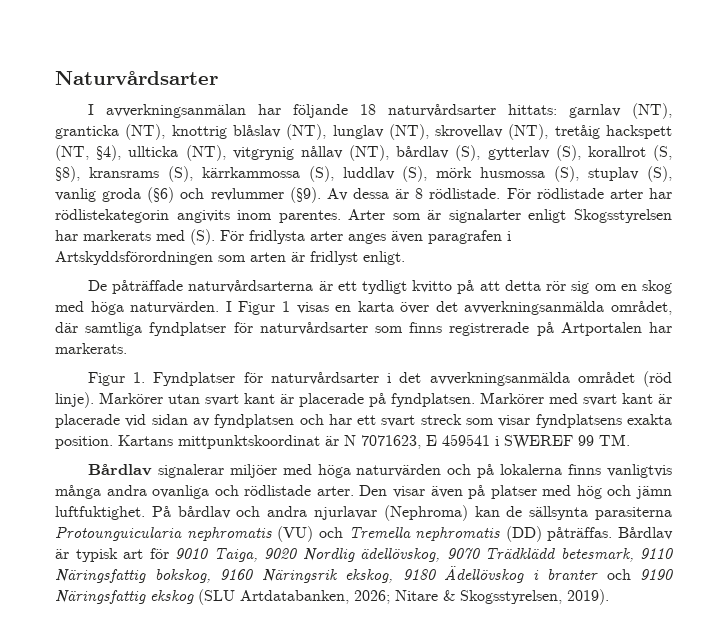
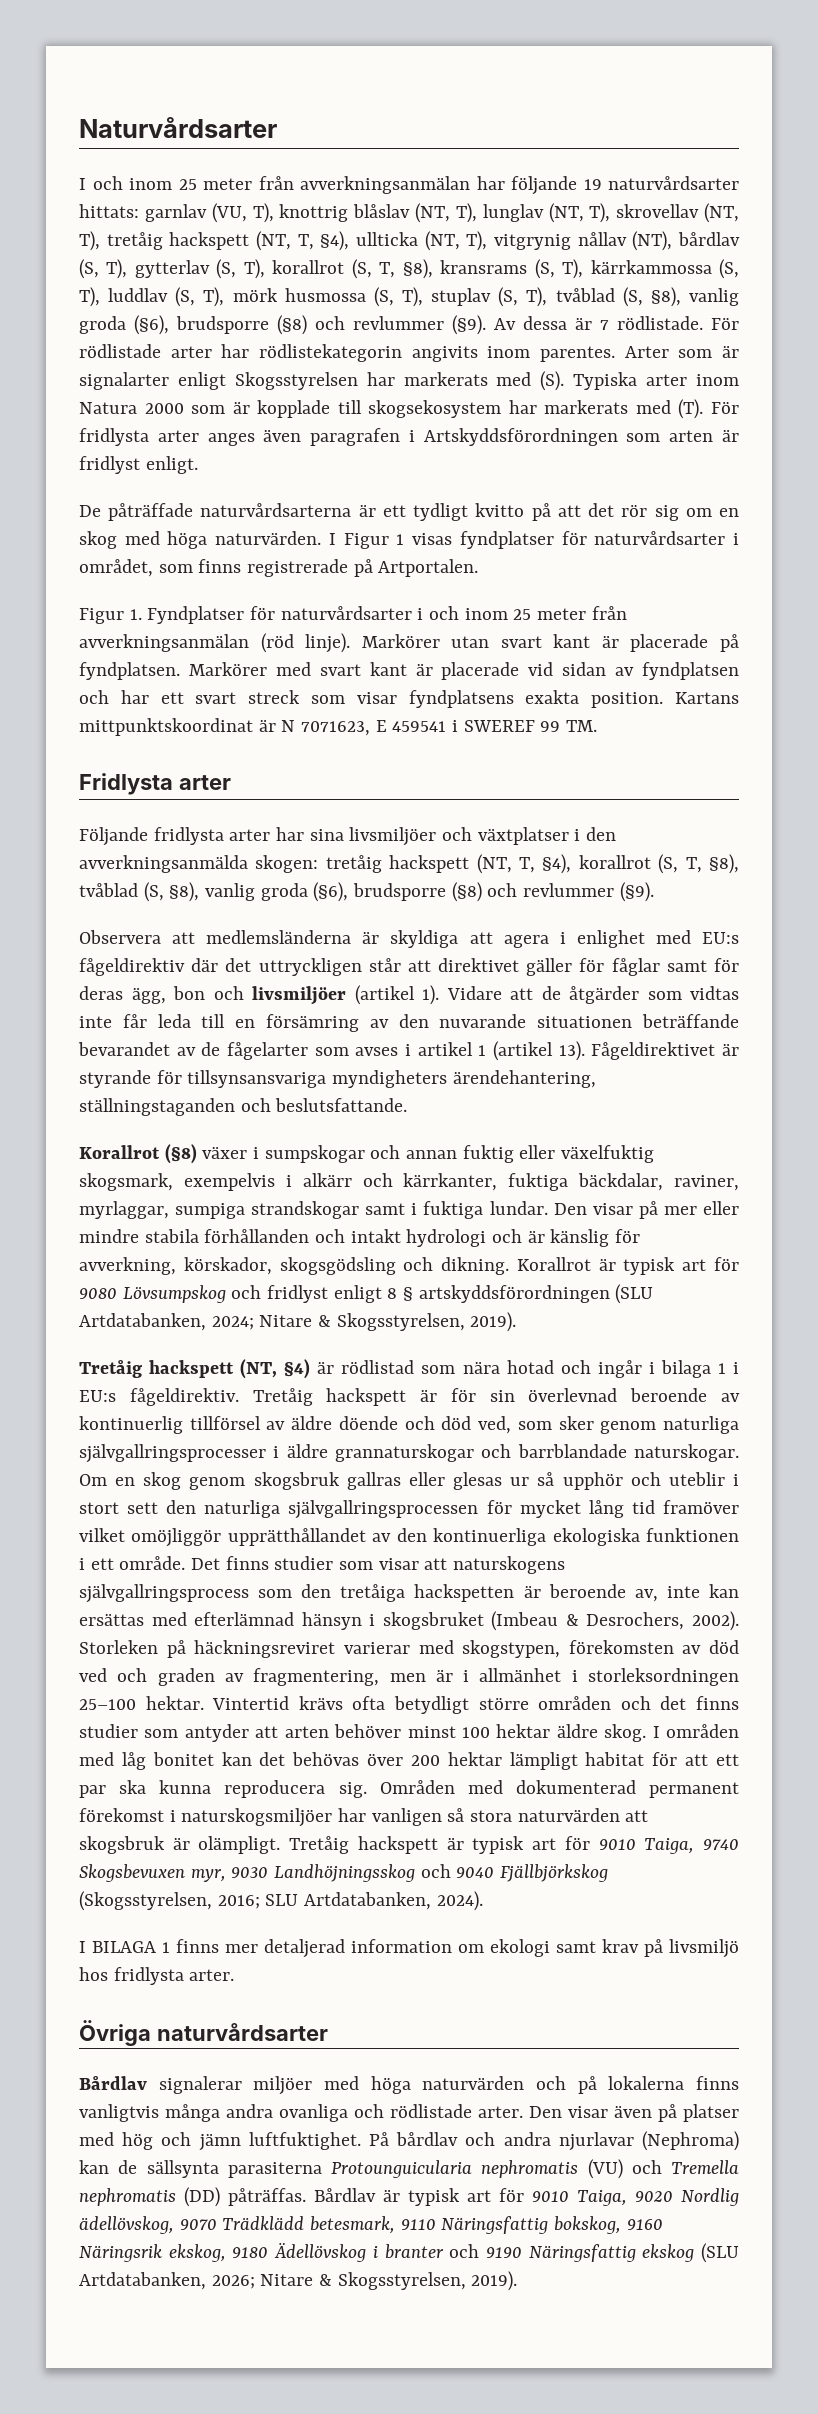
- I avverkningsanmälan har följande 18 naturvårdsarter hittats: garnlav (NT), granticka (NT), knottrig blåslav (NT), lunglav (NT), skrovellav (NT), tretåig hackspett (NT, §4), ullticka (NT), vitgrynig nållav (NT), bårdlav (S), gytterlav (S), korallrot (S, §8), kransrams (S), kärrkammossa (S), luddlav (S), mörk husmossa (S), stuplav (S), vanlig groda (§6) och revlummer (§9).
+ I och inom 25 meter från avverkningsanmälan har följande 19 naturvårdsarter hittats: garnlav (VU, T), knottrig blåslav (NT, T), lunglav (NT, T), skrovellav (NT, T), tretåig hackspett (NT, T, §4), ullticka (NT, T), vitgrynig nållav (NT), bårdlav (S, T), gytterlav (S, T), korallrot (S, T, §8), kransrams (S, T), kärrkammossa (S, T), luddlav (S, T), mörk husmossa (S, T), stuplav (S, T), tvåblad (S, §8), vanlig groda (§6), brudsporre (§8) och revlummer (§9).
- Av dessa är 8 rödlistade.
+ Av dessa är 7 rödlistade.
- Arter som är signalarter enligt Skogsstyrelsen har markerats med (S). För fridlysta arter anges även paragrafen i Artskyddsförordningen som arten är fridlyst enligt.
+ Arter som är signalarter enligt Skogsstyrelsen har markerats med (S). Typiska arter inom Natura 2000 som är kopplade till skogsekosystem har markerats med (T). För fridlysta arter anges även paragrafen i Artskyddsförordningen som arten är fridlyst enligt.
- De påträffade naturvårdsarterna är ett tydligt kvitto på att detta rör sig om en skog med höga naturvärden.
+ De påträffade naturvårdsarterna är ett tydligt kvitto på att det rör sig om en skog med höga naturvärden.
- I Figur 1 visas en karta över det avverkningsanmälda området, där samtliga fyndplatser för naturvårdsarter som finns registrerade på Artportalen har markerats.
+ I Figur 1 visas fyndplatser för naturvårdsarter i området, som finns registrerade på Artportalen.
- Figur 1. Fyndplatser för naturvårdsarter i det avverkningsanmälda området (röd linje).
+ Figur 1. Fyndplatser för naturvårdsarter i och inom 25 meter från avverkningsanmälan (röd linje).
+ Fridlysta arter
+ Följande fridlysta arter har sina livsmiljöer och växtplatser i den avverkningsanmälda skogen: tretåig hackspett (NT, T, §4), korallrot (S, T, §8), tvåblad (S, §8), vanlig groda (§6), brudsporre (§8) och revlummer (§9).
+ Observera att medlemsländerna är skyldiga att agera i enlighet med EU:s fågeldirektiv där det uttryckligen står att direktivet gäller för fåglar samt för deras ägg, bon och livsmiljöer (artikel 1). Vidare att de åtgärder som vidtas inte får leda till en försämring av den nuvarande situationen beträffande bevarandet av de fågelarter som avses i artikel 1 (artikel 13). Fågeldirektivet är styrande för tillsynsansvariga myndigheters ärendehantering, ställningstaganden och beslutsfattande.
+ Korallrot (§8) växer i sumpskogar och annan fuktig eller växelfuktig skogsmark, exempelvis i alkärr och kärrkanter, fuktiga bäckdalar, raviner, myrlaggar, sumpiga strandskogar samt i fuktiga lundar. Den visar på mer eller mindre stabila förhållanden och intakt hydrologi och är känslig för avverkning, körskador, skogsgödsling och dikning. Korallrot är typisk art för 9080 Lövsumpskog och fridlyst enligt 8 § artskyddsförordningen (SLU Artdatabanken, 2024; Nitare & Skogsstyrelsen, 2019).
+ Tretåig hackspett (NT, §4) är rödlistad som nära hotad och ingår i bilaga 1 i EU:s fågeldirektiv. Tretåig hackspett är för sin överlevnad beroende av kontinuerlig tillförsel av äldre döende och död ved, som sker genom naturliga självgallringsprocesser i äldre grannaturskogar och barrblandade naturskogar. Om en skog genom skogsbruk gallras eller glesas ur så upphör och uteblir i stort sett den naturliga självgallringsprocessen för mycket lång tid framöver vilket omöjliggör upprätthållandet av den kontinuerliga ekologiska funktionen i ett område. Det finns studier som visar att naturskogens självgallringsprocess som den tretåiga hackspetten är beroende av, inte kan ersättas med efterlämnad hänsyn i skogsbruket (Imbeau & Desrochers, 2002). Storleken på häckningsreviret varierar med skogstypen, förekomsten av död ved och graden av fragmentering, men är i allmänhet i storleksordningen 25–100 hektar. Vintertid krävs ofta betydligt större områden och det finns studier som antyder att arten behöver minst 100 hektar äldre skog. I områden med låg bonitet kan det behövas över 200 hektar lämpligt habitat för att ett par ska kunna reproducera sig. Områden med dokumenterad permanent förekomst i naturskogsmiljöer har vanligen så stora naturvärden att skogsbruk är olämpligt. Tretåig hackspett är typisk art för 9010 Taiga, 9740 Skogsbevuxen myr, 9030 Landhöjningsskog och 9040 Fjällbjörkskog (Skogsstyrelsen, 2016; SLU Artdatabanken, 2024).
+ I BILAGA 1 finns mer detaljerad information om ekologi samt krav på livsmiljö hos fridlysta arter.
+ Övriga naturvårdsarter

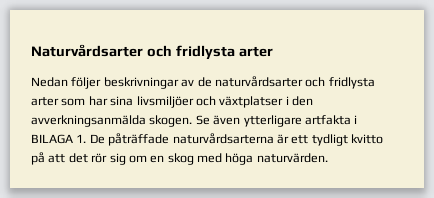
- Naturvårdsarter
- I och inom 25 meter från avverkningsanmälan har följande 19 naturvårdsarter hittats: garnlav (VU, T), knottrig blåslav (NT, T), lunglav (NT, T), skrovellav (NT, T), tretåig hackspett (NT, T, §4), ullticka (NT, T), vitgrynig nållav (NT), bårdlav (S, T), gytterlav (S, T), korallrot (S, T, §8), kransrams (S, T), kärrkammossa (S, T), luddlav (S, T), mörk husmossa (S, T), stuplav (S, T), tvåblad (S, §8), vanlig groda (§6), brudsporre (§8) och revlummer (§9). Av dessa är 7 rödlistade. För rödlistade arter har rödlistekategorin angivits inom parentes. Arter som är signalarter enligt Skogsstyrelsen har markerats med (S). Typiska arter inom Natura 2000 som är kopplade till skogsekosystem har markerats med (T). För fridlysta arter anges även paragrafen i Artskyddsförordningen som arten är fridlyst enligt.
- De påträffade naturvårdsarterna är ett tydligt kvitto på att det rör sig om en skog med höga naturvärden. I Figur 1 visas fyndplatser för naturvårdsarter i området, som finns registrerade på Artportalen.
- Figur 1. Fyndplatser för naturvårdsarter i och inom 25 meter från avverkningsanmälan (röd linje). Markörer utan svart kant är placerade på fyndplatsen. Markörer med svart kant är placerade vid sidan av fyndplatsen och har ett svart streck som visar fyndplatsens exakta position. Kartans mittpunktskoordinat är N 7071623, E 459541 i SWEREF 99 TM.
- Fridlysta arter
- Följande fridlysta arter har sina livsmiljöer och växtplatser i den avverkningsanmälda skogen: tretåig hackspett (NT, T, §4), korallrot (S, T, §8), tvåblad (S, §8), vanlig groda (§6), brudsporre (§8) och revlummer (§9).
- Observera att medlemsländerna är skyldiga att agera i enlighet med EU:s fågeldirektiv där det uttryckligen står att direktivet gäller för fåglar samt för deras ägg, bon och livsmiljöer (artikel 1). Vidare att de åtgärder som vidtas inte får leda till en försämring av den nuvarande situationen beträffande bevarandet av de fågelarter som avses i artikel 1 (artikel 13). Fågeldirektivet är styrande för tillsynsansvariga myndigheters ärendehantering, ställningstaganden och beslutsfattande.
- Korallrot (§8) växer i sumpskogar och annan fuktig eller växelfuktig skogsmark, exempelvis i alkärr och kärrkanter, fuktiga bäckdalar, raviner, myrlaggar, sumpiga strandskogar samt i fuktiga lundar. Den visar på mer eller mindre stabila förhållanden och intakt hydrologi och är känslig för avverkning, körskador, skogsgödsling och dikning. Korallrot är typisk art för 9080 Lövsumpskog och fridlyst enligt 8 § artskyddsförordningen (SLU Artdatabanken, 2024; Nitare & Skogsstyrelsen, 2019).
- Tretåig hackspett (NT, §4) är rödlistad som nära hotad och ingår i bilaga 1 i EU:s fågeldirektiv. Tretåig hackspett är för sin överlevnad beroende av kontinuerlig tillförsel av äldre döende och död ved, som sker genom naturliga självgallringsprocesser i äldre grannaturskogar och barrblandade naturskogar. Om en skog genom skogsbruk gallras eller glesas ur så upphör och uteblir i stort sett den naturliga självgallringsprocessen för mycket lång tid framöver vilket omöjliggör upprätthållandet av den kontinuerliga ekologiska funktionen i ett område. Det finns studier som visar att naturskogens självgallringsprocess som den tretåiga hackspetten är beroende av, inte kan ersättas med efterlämnad hänsyn i skogsbruket (Imbeau & Desrochers, 2002). Storleken på häckningsreviret varierar med skogstypen, förekomsten av död ved och graden av fragmentering, men är i allmänhet i storleksordningen 25–100 hektar. Vintertid krävs ofta betydligt större områden och det finns studier som antyder att arten behöver minst 100 hektar äldre skog. I områden med låg bonitet kan det behövas över 200 hektar lämpligt habitat för att ett par ska kunna reproducera sig. Områden med dokumenterad permanent förekomst i naturskogsmiljöer har vanligen så stora naturvärden att skogsbruk är olämpligt. Tretåig hackspett är typisk art för 9010 Taiga, 9740 Skogsbevuxen myr, 9030 Landhöjningsskog och 9040 Fjällbjörkskog (Skogsstyrelsen, 2016; SLU Artdatabanken, 2024).
- I BILAGA 1 finns mer detaljerad information om ekologi samt krav på livsmiljö hos fridlysta arter.
- Övriga naturvårdsarter
- Bårdlav signalerar miljöer med höga naturvärden och på lokalerna finns vanligtvis många andra ovanliga och rödlistade arter. Den visar även på platser med hög och jämn luftfuktighet. På bårdlav och andra njurlavar (Nephroma) kan de sällsynta parasiterna Protounguicularia nephromatis (VU) och Tremella nephromatis (DD) påträffas. Bårdlav är typisk art för 9010 Taiga, 9020 Nordlig ädellövskog, 9070 Trädklädd betesmark, 9110 Näringsfattig bokskog, 9160 Näringsrik ekskog, 9180 Ädellövskog i branter och 9190 Näringsfattig ekskog (SLU Artdatabanken, 2026; Nitare & Skogsstyrelsen, 2019).
+ Naturvårdsarter och fridlysta arter
+ Nedan följer beskrivningar av de naturvårdsarter och fridlysta arter som har sina livsmiljöer och växtplatser i den avverkningsanmälda skogen. Se även ytterligare artfakta i BILAGA 1. De påträffade naturvårdsarterna är ett tydligt kvitto på att det rör sig om en skog med höga naturvärden.

